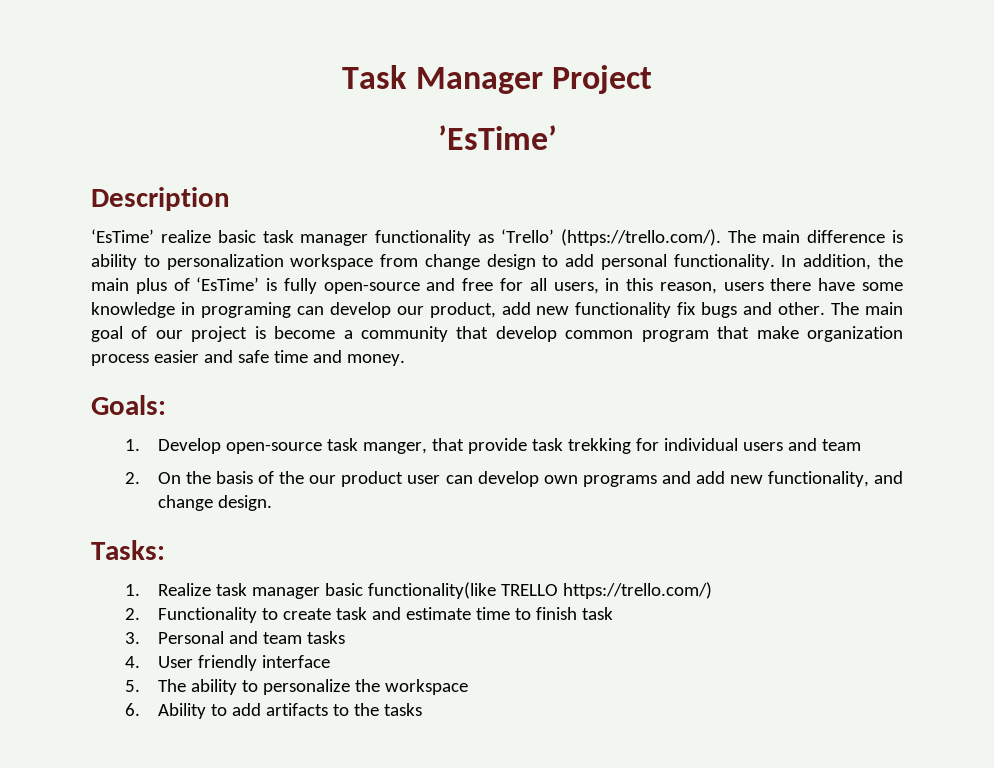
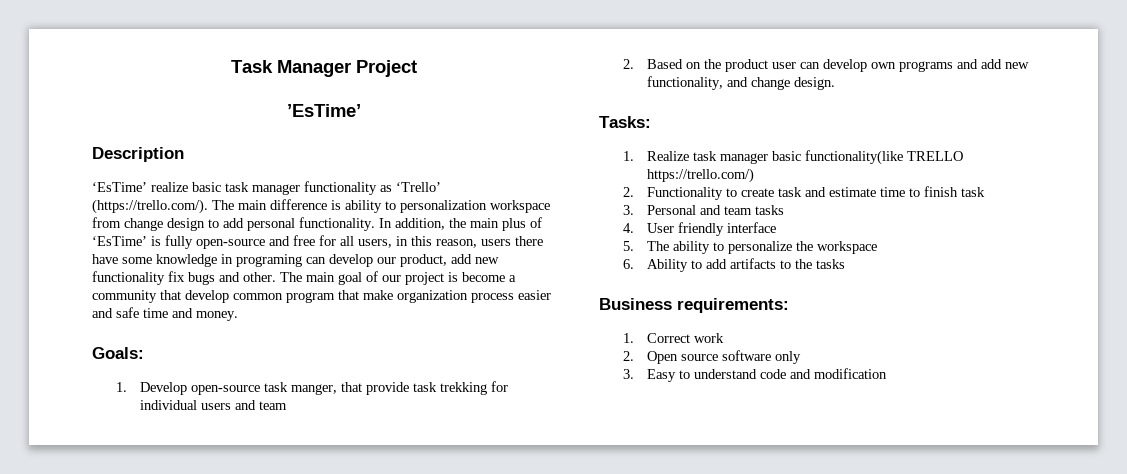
- 2. On the basis of the our product user can develop own programs and add new functionality, and change design.
+ 2. Based on the product user can develop own programs and add new functionality, and change design.
+ Business requirements:
+ 1. Correct work
+ 2. Open source software only
+ 3. Easy to understand code and modification

